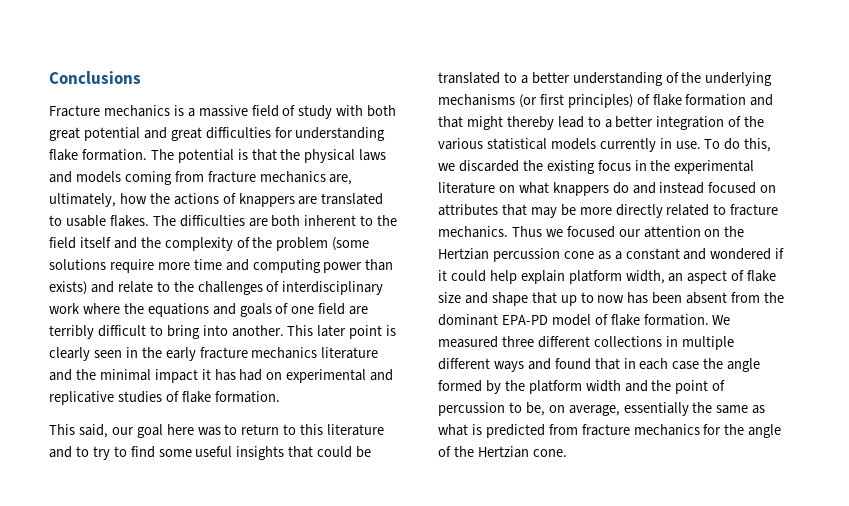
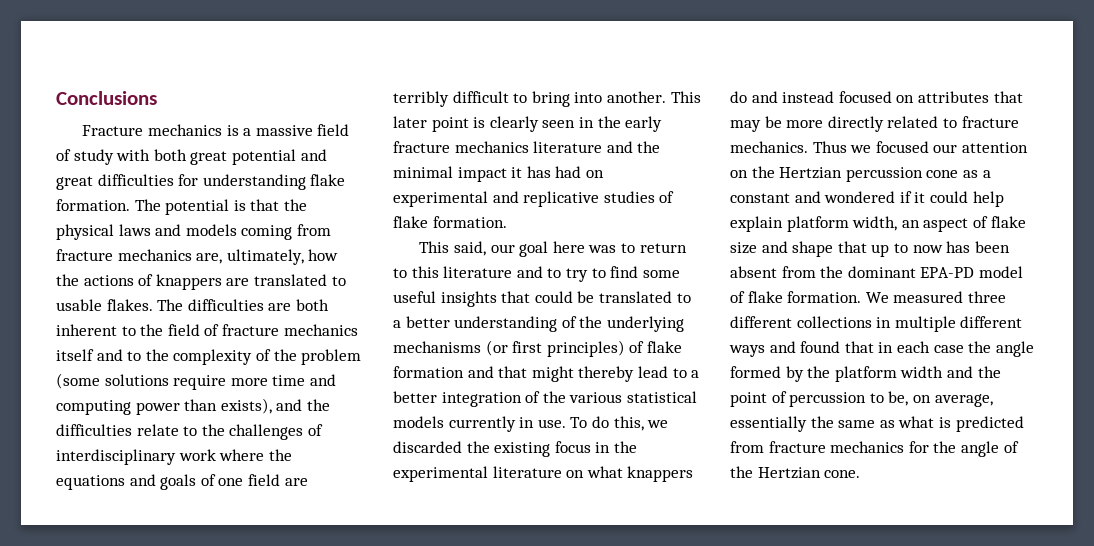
- The difficulties are both inherent to the field itself and the complexity of the problem (some solutions require more time and computing power than exists) and relate to the challenges of interdisciplinary work where the equations and goals of one field are terribly difficult to bring into another.
+ The difficulties are both inherent to the field of fracture mechanics itself and to the complexity of the problem (some solutions require more time and computing power than exists), and the difficulties relate to the challenges of interdisciplinary work where the equations and goals of one field are terribly difficult to bring into another.

